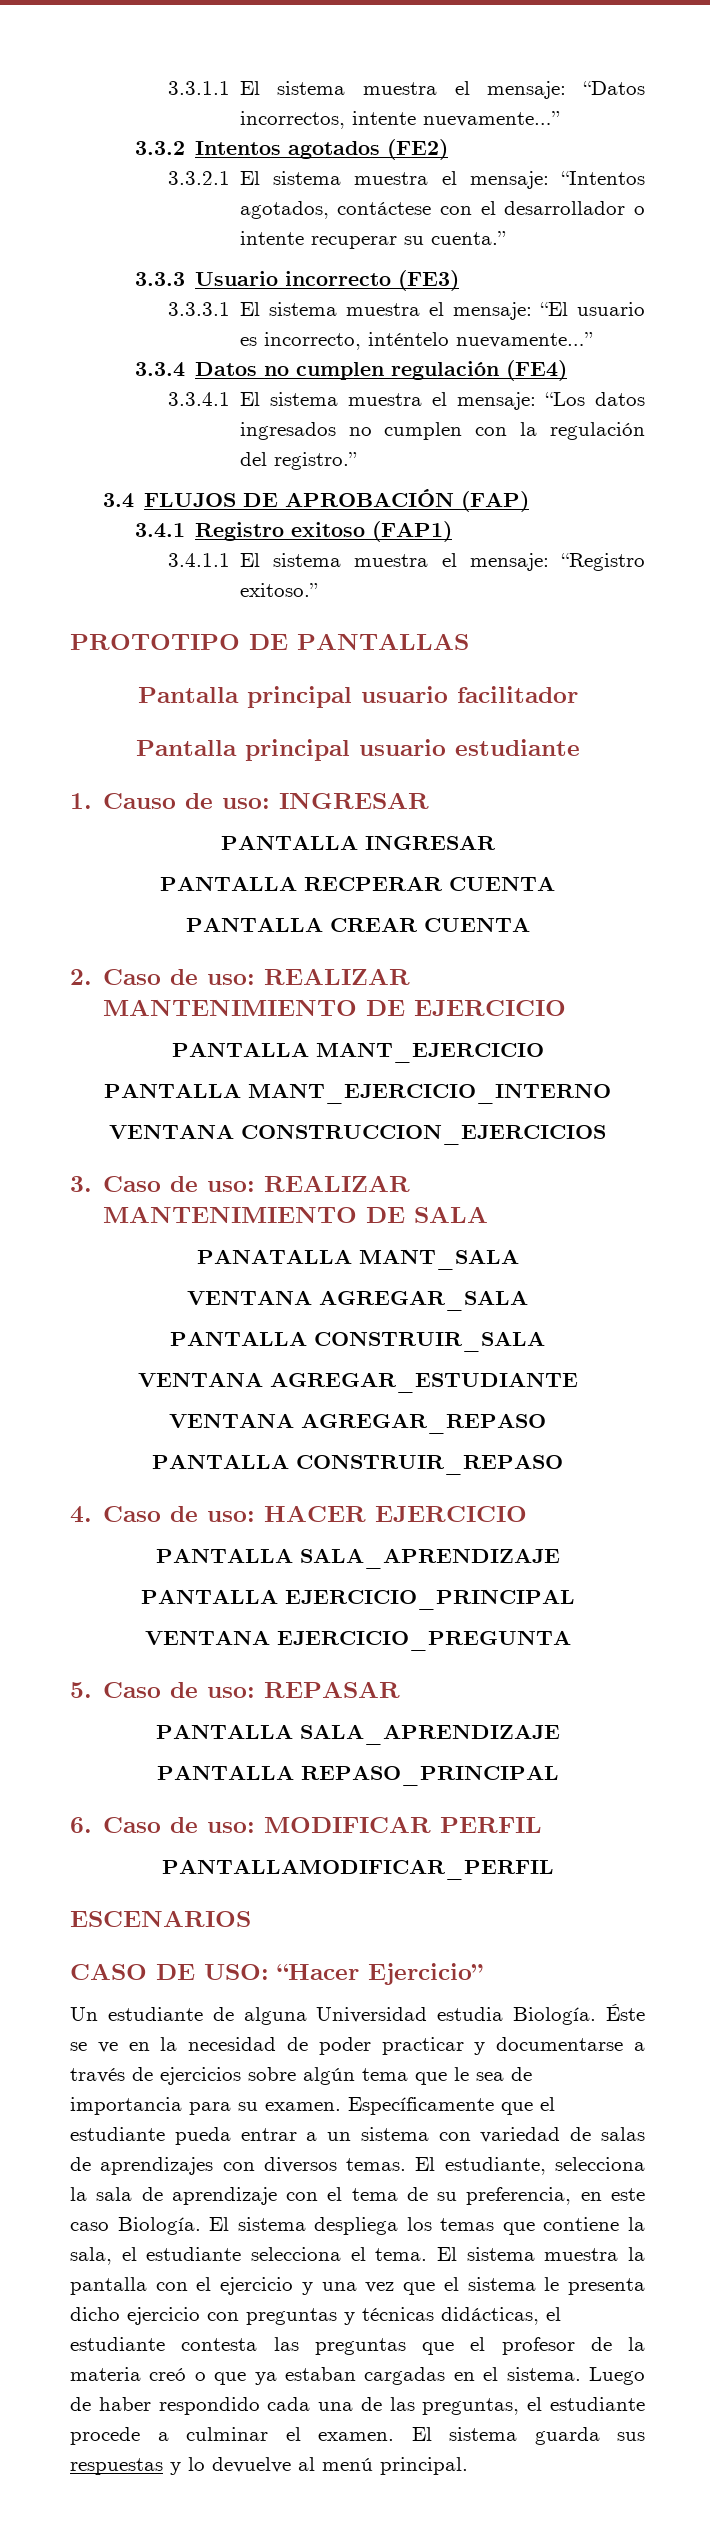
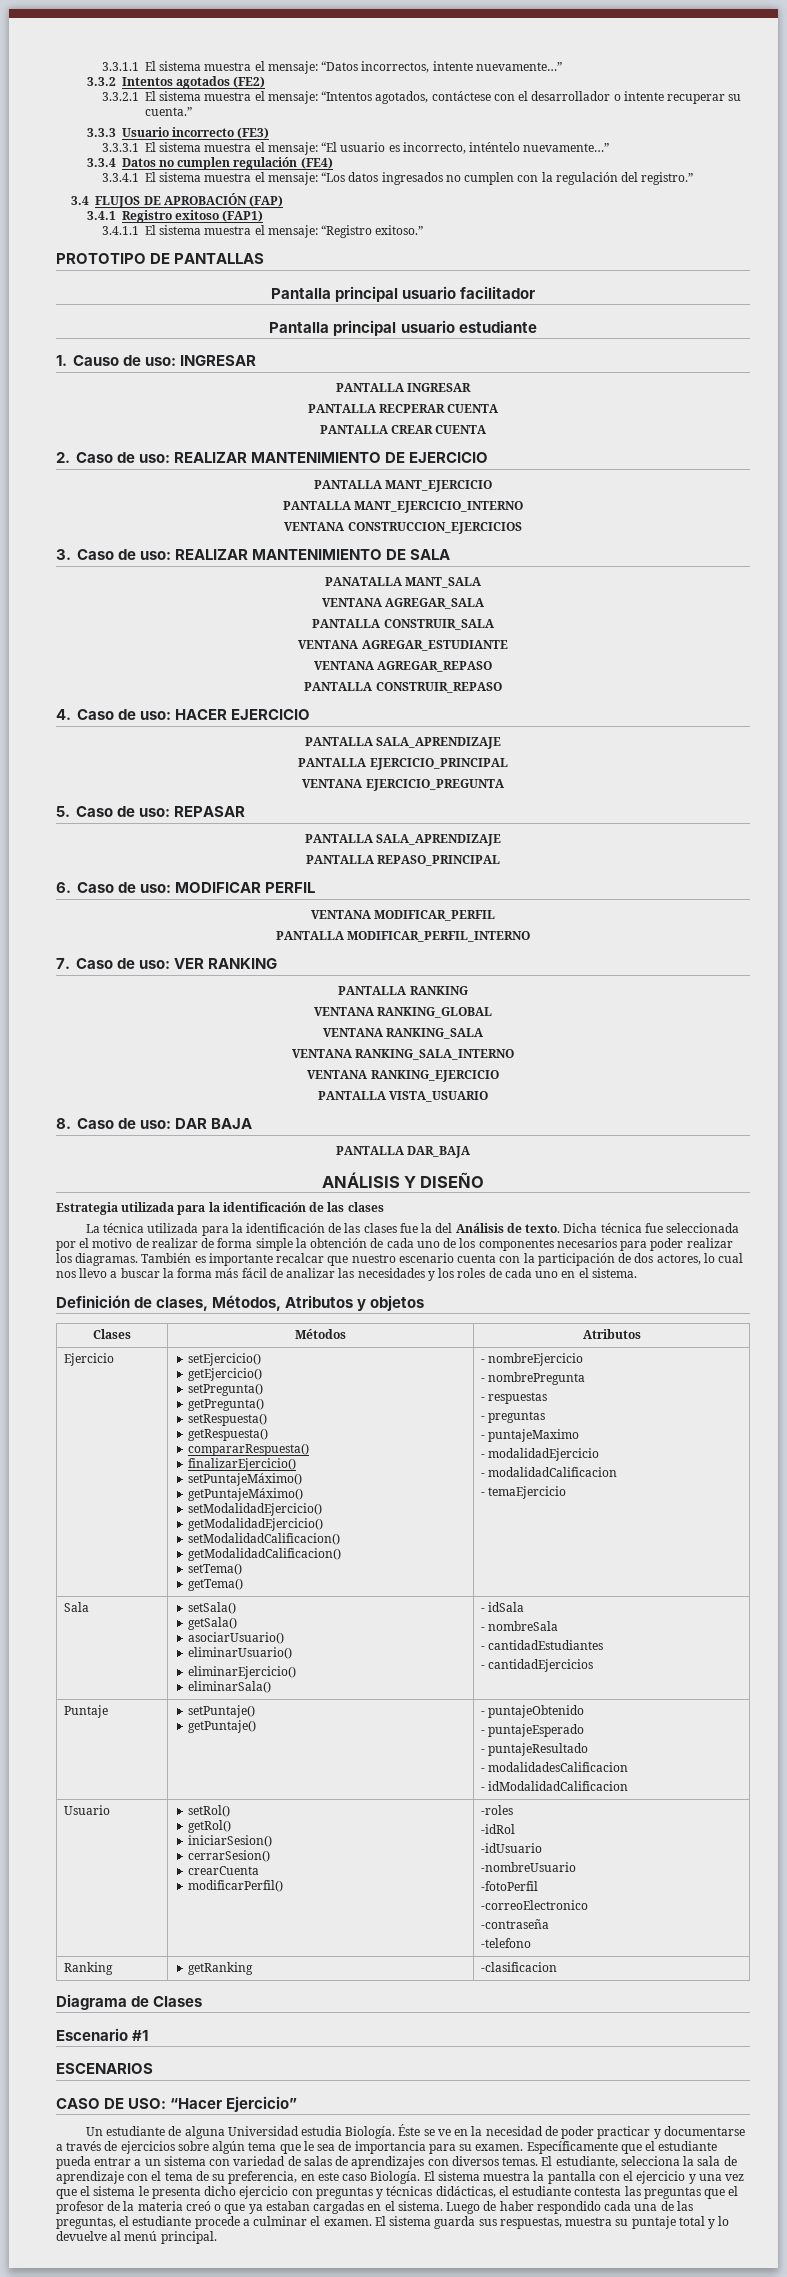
- PANTALLAMODIFICAR_PERFIL
+ VENTANA MODIFICAR_PERFIL
+ PANTALLA MODIFICAR_PERFIL_INTERNO
+ 7. Caso de uso: VER RANKING
+ PANTALLA RANKING
+ VENTANA RANKING_GLOBAL
+ VENTANA RANKING_SALA
+ VENTANA RANKING_SALA_INTERNO
+ VENTANA RANKING_EJERCICIO
+ PANTALLA VISTA_USUARIO
+ 8. Caso de uso: DAR BAJA
+ PANTALLA DAR_BAJA
+ ANÁLISIS Y DISEÑO
+ Estrategia utilizada para la identificación de las clases
+ La técnica utilizada para la identificación de las clases fue la del Análisis de texto. Dicha técnica fue seleccionada por el motivo de realizar de forma simple la obtención de cada uno de los componentes necesarios para poder realizar los diagramas. También es importante recalcar que nuestro escenario cuenta con la participación de dos actores, lo cual nos llevo a buscar la forma más fácil de analizar las necesidades y los roles de cada uno en el sistema.
+ Definición de clases, Métodos, Atributos y objetos
+ Clases | Métodos | Atributos
+ Ejercicio | setEjercicio()
+ getEjercicio()
+ setPregunta()
+ getPregunta()
+ setRespuesta()
+ getRespuesta()
+ compararRespuesta()
+ finalizarEjercicio()
+ setPuntajeMáximo()
+ getPuntajeMáximo()
+ setModalidadEjercicio()
+ getModalidadEjercicio()
+ setModalidadCalificacion()
+ getModalidadCalificacion()
+ setTema()
+ getTema() | - nombreEjercicio
+ - nombrePregunta
+ - respuestas
+ - preguntas
+ - puntajeMaximo
+ - modalidadEjercicio
+ - modalidadCalificacion
+ - temaEjercicio
+ Sala | setSala()
+ getSala()
+ asociarUsuario()
+ eliminarUsuario()
+ eliminarEjercicio()
+ eliminarSala() | - idSala
+ - nombreSala
+ - cantidadEstudiantes
+ - cantidadEjercicios
+ Puntaje | setPuntaje()
+ getPuntaje() | - puntajeObtenido
+ - puntajeEsperado
+ - puntajeResultado
+ - modalidadesCalificacion
+ - idModalidadCalificacion
+ Usuario | setRol()
+ getRol()
+ iniciarSesion()
+ cerrarSesion()
+ crearCuenta
+ modificarPerfil() | -roles
+ -idRol
+ -idUsuario
+ -nombreUsuario
+ -fotoPerfil
+ -correoElectronico
+ -contraseña
+ -telefono
+ Ranking | getRanking | -clasificacion
+ Diagrama de Clases
+ Escenario #1
- El sistema despliega los temas que contiene la sala, el estudiante selecciona el tema. El sistema muestra la pantalla con el ejercicio y una vez que el sistema le presenta dicho ejercicio con preguntas y técnicas didácticas, el estudiante contesta las preguntas que el profesor de la materia creó o que ya estaban cargadas en el sistema.
+ El sistema muestra la pantalla con el ejercicio y una vez que el sistema le presenta dicho ejercicio con preguntas y técnicas didácticas, el estudiante contesta las preguntas que el profesor de la materia creó o que ya estaban cargadas en el sistema.
- El sistema guarda sus respuestas y lo devuelve al menú principal.
+ El sistema guarda sus respuestas, muestra su puntaje total y lo devuelve al menú principal.

